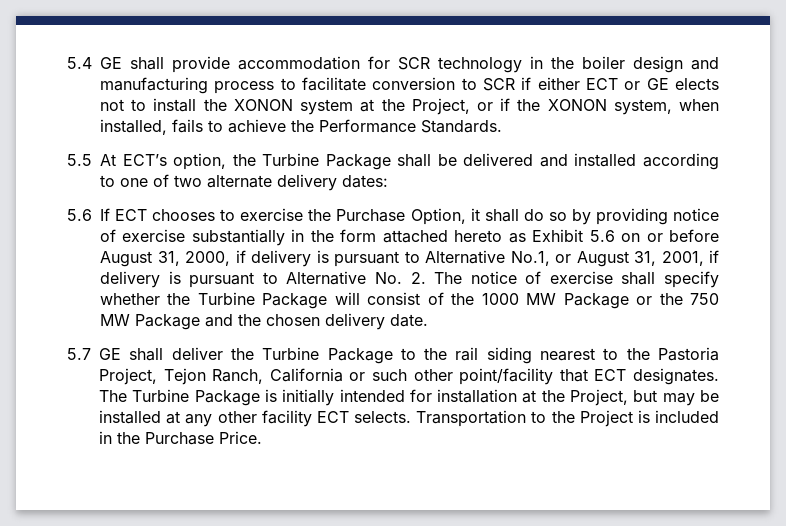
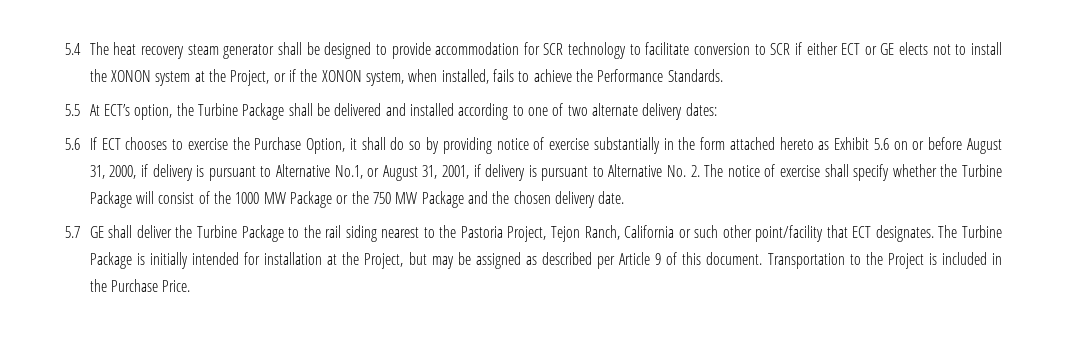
- 5.4 GE shall provide accommodation for SCR technology in the boiler design and manufacturing process to facilitate conversion to SCR if either ECT or GE elects not to install the XONON system at the Project, or if the XONON system, when installed, fails to achieve the Performance Standards.
+ 5.4 The heat recovery steam generator shall be designed to provide accommodation for SCR technology to facilitate conversion to SCR if either ECT or GE elects not to install the XONON system at the Project, or if the XONON system, when installed, fails to achieve the Performance Standards.
- The Turbine Package is initially intended for installation at the Project, but may be installed at any other facility ECT selects.
+ The Turbine Package is initially intended for installation at the Project, but may be assigned as described per Article 9 of this document.

